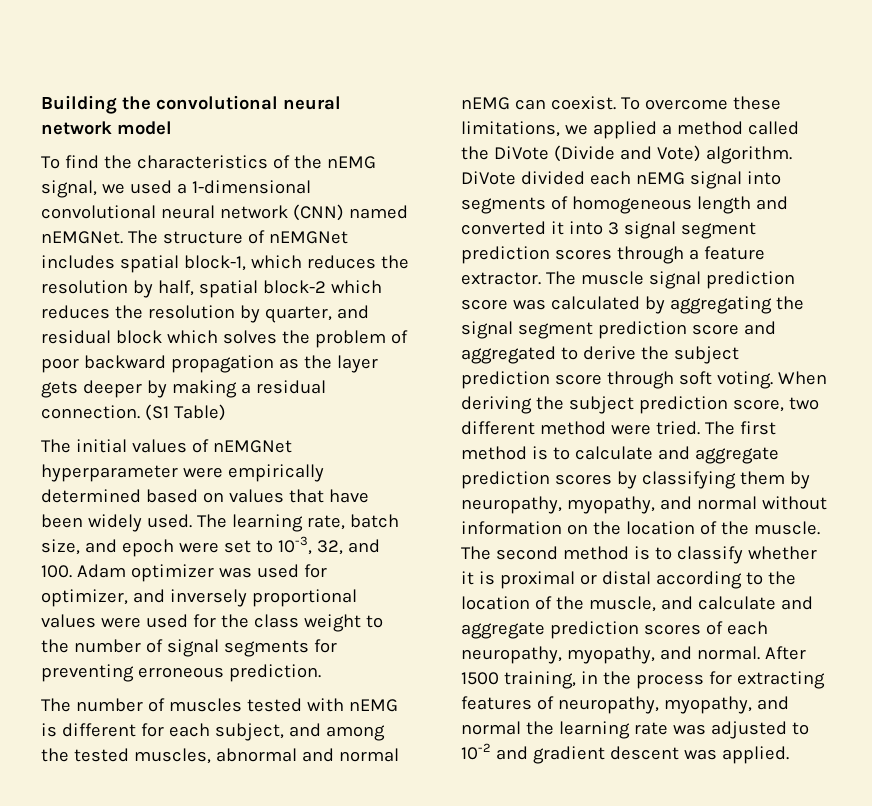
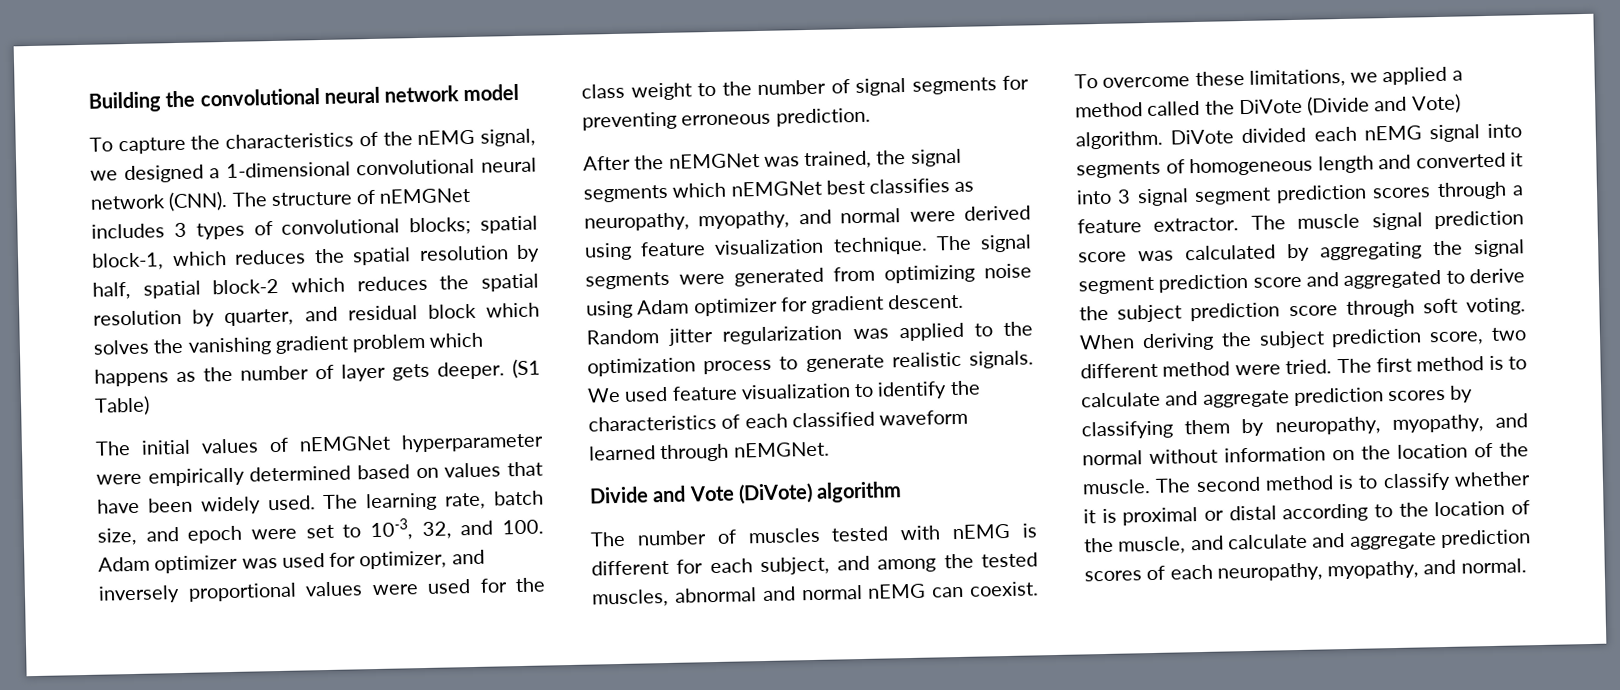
- To find the characteristics of the nEMG signal, we used a 1-dimensional convolutional neural network (CNN) named nEMGNet.
+ To capture the characteristics of the nEMG signal, we designed a 1-dimensional convolutional neural network (CNN).
- The structure of nEMGNet includes spatial block-1, which reduces the resolution by half, spatial block-2 which reduces the resolution by quarter, and residual block which solves the problem of poor backward propagation as the layer gets deeper by making a residual connection.
+ The structure of nEMGNet includes 3 types of convolutional blocks; spatial block-1, which reduces the spatial resolution by half, spatial block-2 which reduces the spatial resolution by quarter, and residual block which solves the vanishing gradient problem which happens as the number of layer gets deeper.
+ After the nEMGNet was trained, the signal segments which nEMGNet best classifies as neuropathy, myopathy, and normal were derived using feature visualization technique. The signal segments were generated from optimizing noise using Adam optimizer for gradient descent. Random jitter regularization was applied to the optimization process to generate realistic signals. We used feature visualization to identify the characteristics of each classified waveform learned through nEMGNet.
+ Divide and Vote (DiVote) algorithm
- After 1500 training, in the process for extracting features of neuropathy, myopathy, and normal the learning rate was adjusted to 10-2 and gradient descent was applied.

